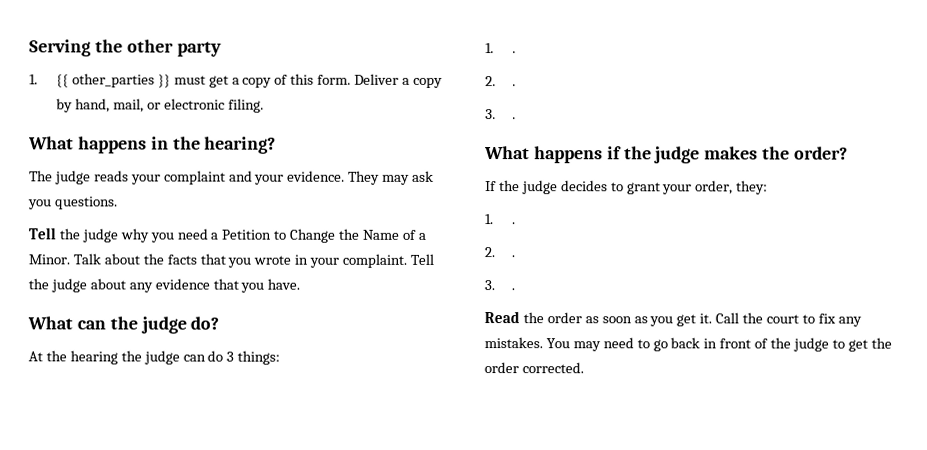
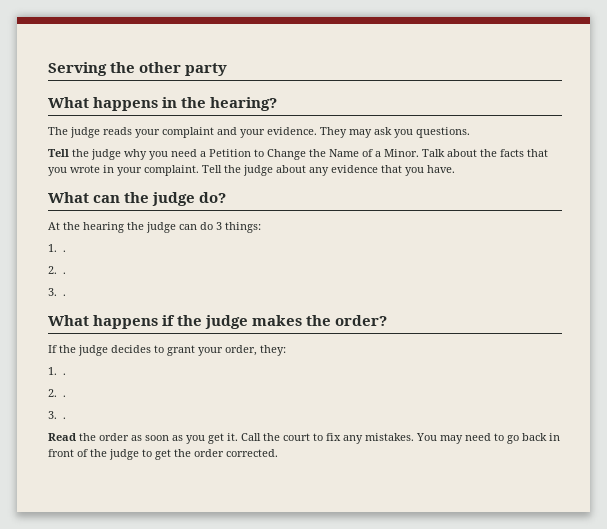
- 1. {{ other_parties }} must get a copy of this form. Deliver a copy by hand, mail, or electronic filing.

